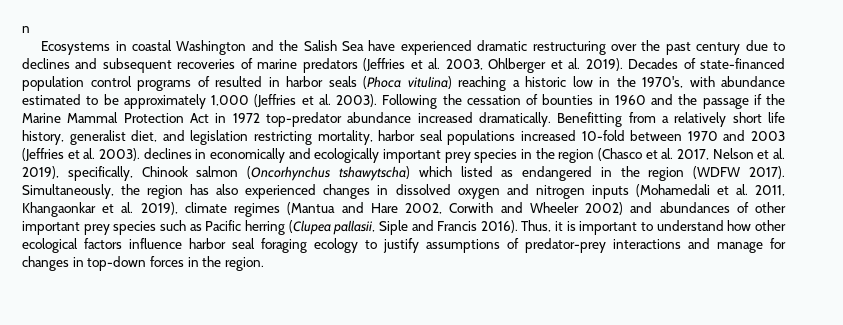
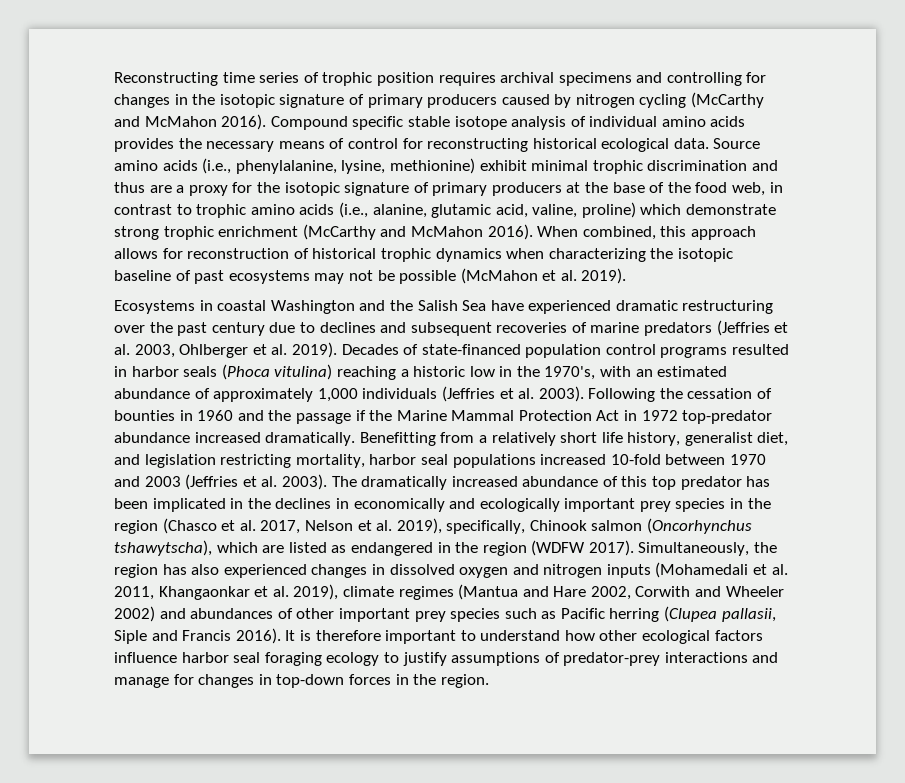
- n
+ Reconstructing time series of trophic position requires archival specimens and controlling for changes in the isotopic signature of primary producers caused by nitrogen cycling (McCarthy and McMahon 2016). Compound specific stable isotope analysis of individual amino acids provides the necessary means of control for reconstructing historical ecological data. Source amino acids (i.e., phenylalanine, lysine, methionine) exhibit minimal trophic discrimination and thus are a proxy for the isotopic signature of primary producers at the base of the food web, in contrast to trophic amino acids (i.e., alanine, glutamic acid, valine, proline) which demonstrate strong trophic enrichment (McCarthy and McMahon 2016). When combined, this approach allows for reconstruction of historical trophic dynamics when characterizing the isotopic baseline of past ecosystems may not be possible (McMahon et al. 2019).
- Decades of state-financed population control programs of resulted in harbor seals (Phoca vitulina) reaching a historic low in the 1970's, with abundance estimated to be approximately 1,000 (Jeffries et al. 2003).
+ Decades of state-financed population control programs resulted in harbor seals (Phoca vitulina) reaching a historic low in the 1970's, with an estimated abundance of approximately 1,000 individuals (Jeffries et al. 2003).
- Benefitting from a relatively short life history, generalist diet, and legislation restricting mortality, harbor seal populations increased 10-fold between 1970 and 2003 (Jeffries et al. 2003). declines in economically and ecologically important prey species in the region (Chasco et al. 2017, Nelson et al. 2019), specifically, Chinook salmon (Oncorhynchus tshawytscha) which listed as endangered in the region (WDFW 2017).
+ Benefitting from a relatively short life history, generalist diet, and legislation restricting mortality, harbor seal populations increased 10-fold between 1970 and 2003 (Jeffries et al. 2003). The dramatically increased abundance of this top predator has been implicated in the declines in economically and ecologically important prey species in the region (Chasco et al. 2017, Nelson et al. 2019), specifically, Chinook salmon (Oncorhynchus tshawytscha), which are listed as endangered in the region (WDFW 2017).
- Thus, it is important to understand how other ecological factors influence harbor seal foraging ecology to justify assumptions of predator-prey interactions and manage for changes in top-down forces in the region.
+ It is therefore important to understand how other ecological factors influence harbor seal foraging ecology to justify assumptions of predator-prey interactions and manage for changes in top-down forces in the region.

